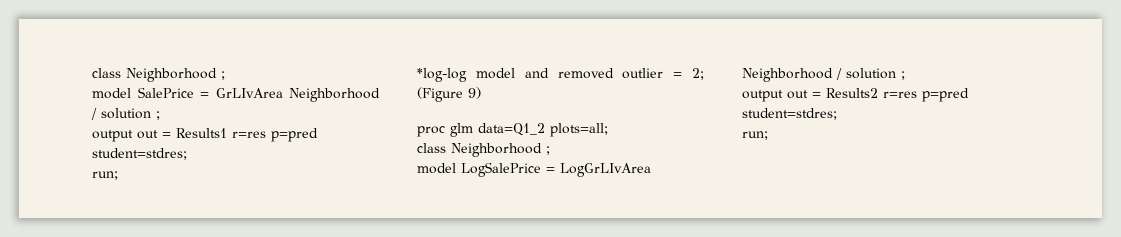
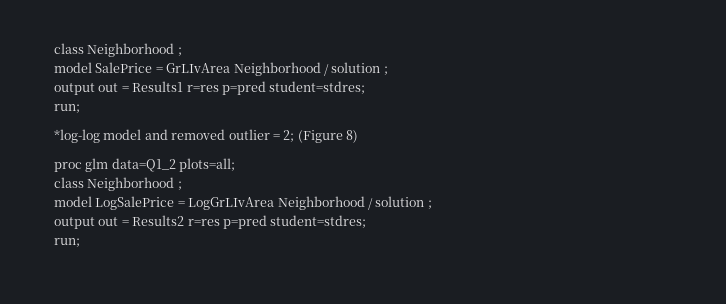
- *log-log model and removed outlier = 2; (Figure 9)
+ *log-log model and removed outlier = 2; (Figure 8)

